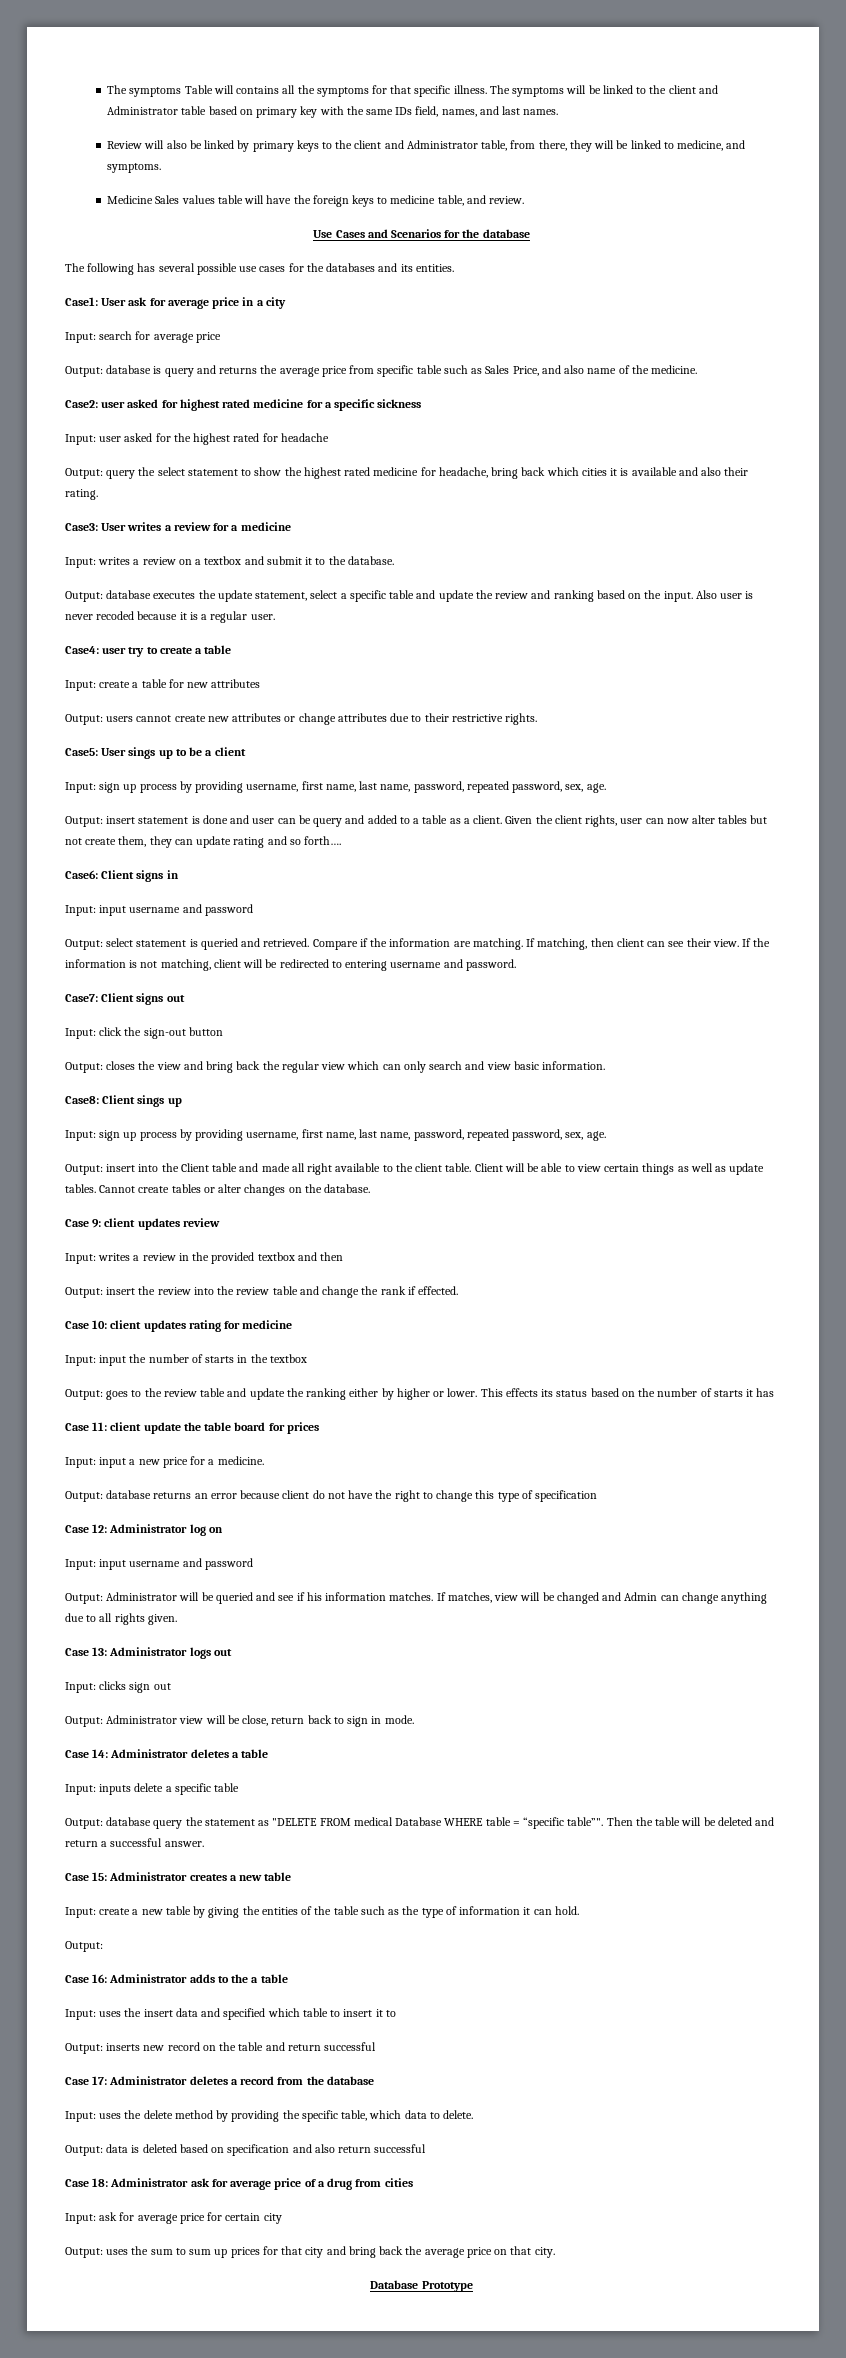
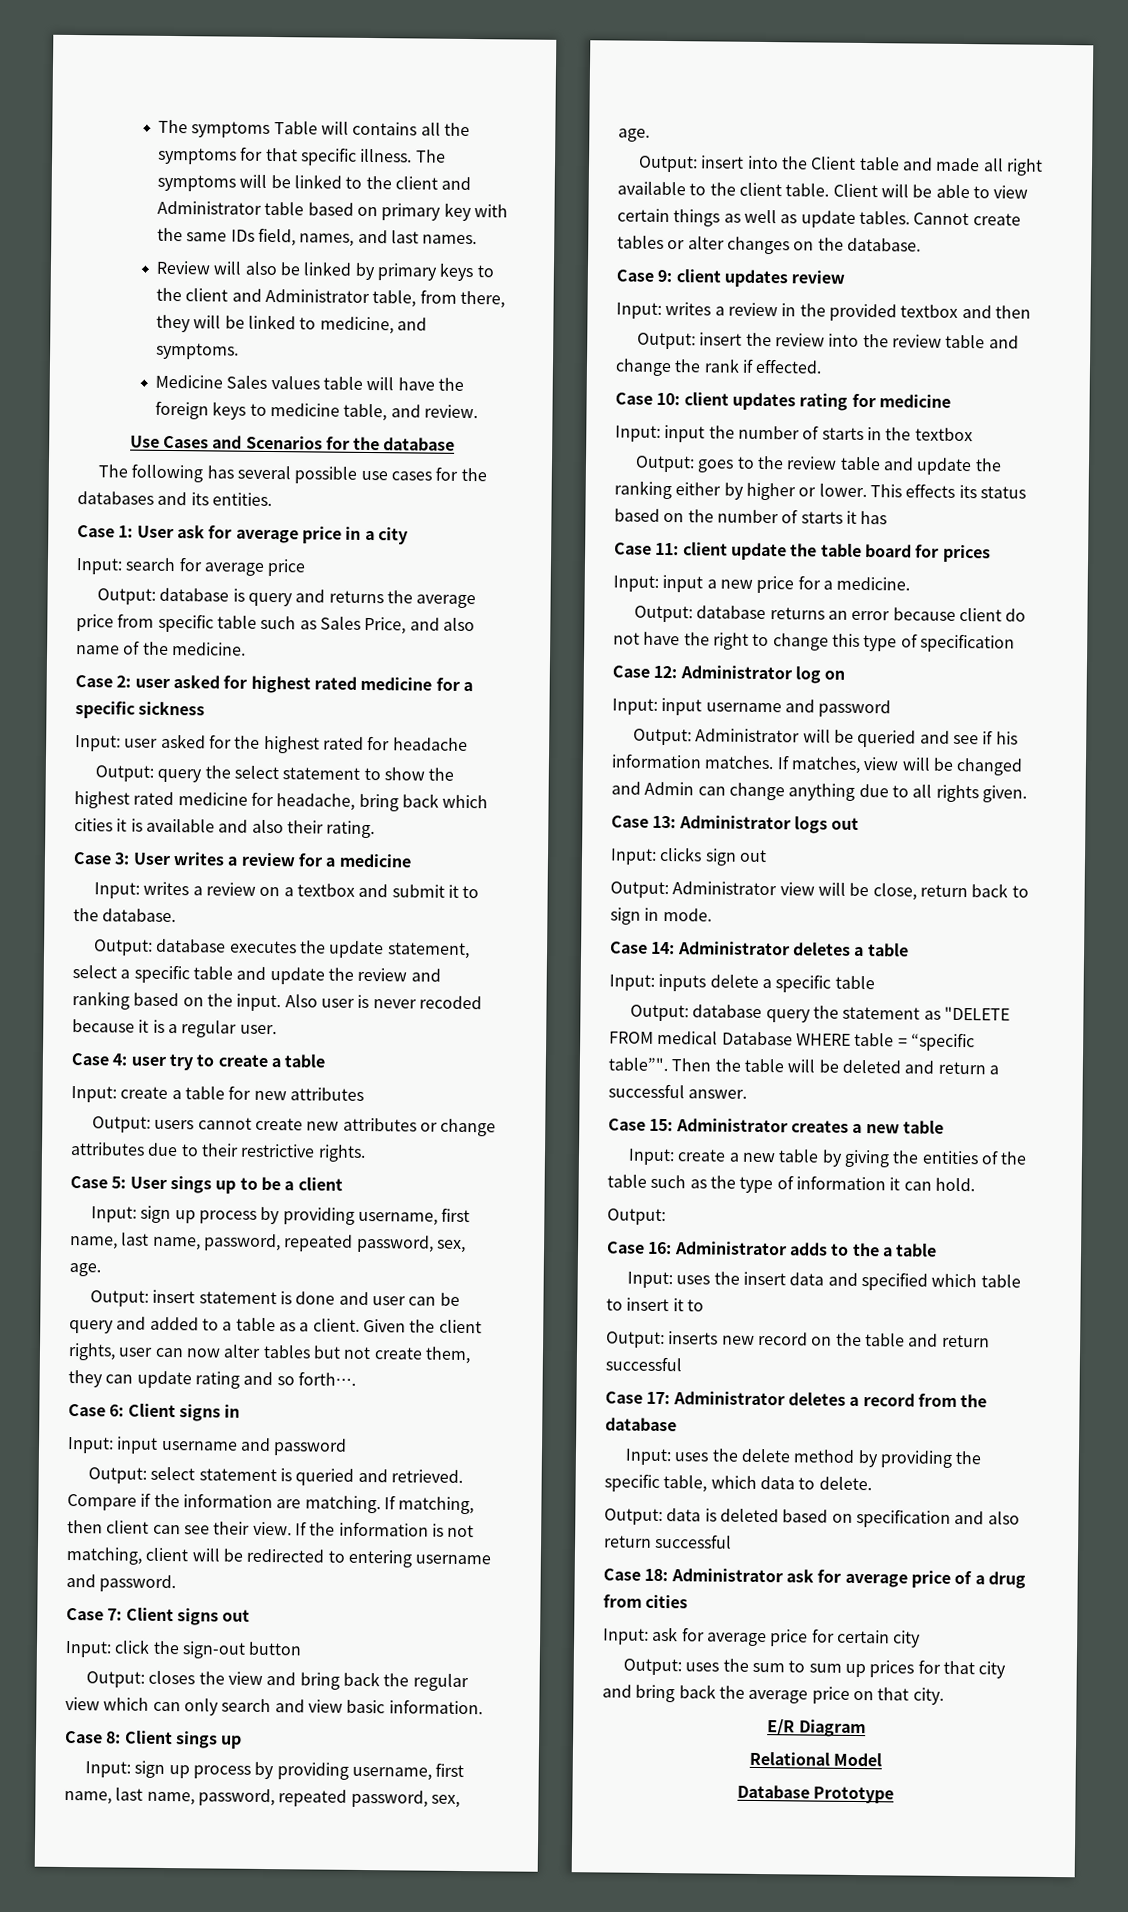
- Case1: User ask for average price in a city
+ Case 1: User ask for average price in a city
- Case2: user asked for highest rated medicine for a specific sickness
+ Case 2: user asked for highest rated medicine for a specific sickness
- Case3: User writes a review for a medicine
+ Case 3: User writes a review for a medicine
- Case4: user try to create a table
+ Case 4: user try to create a table
- Case5: User sings up to be a client
+ Case 5: User sings up to be a client
- Case6: Client signs in
+ Case 6: Client signs in
- Case7: Client signs out
+ Case 7: Client signs out
- Case8: Client sings up
+ Case 8: Client sings up
+ E/R Diagram
+ Relational Model

